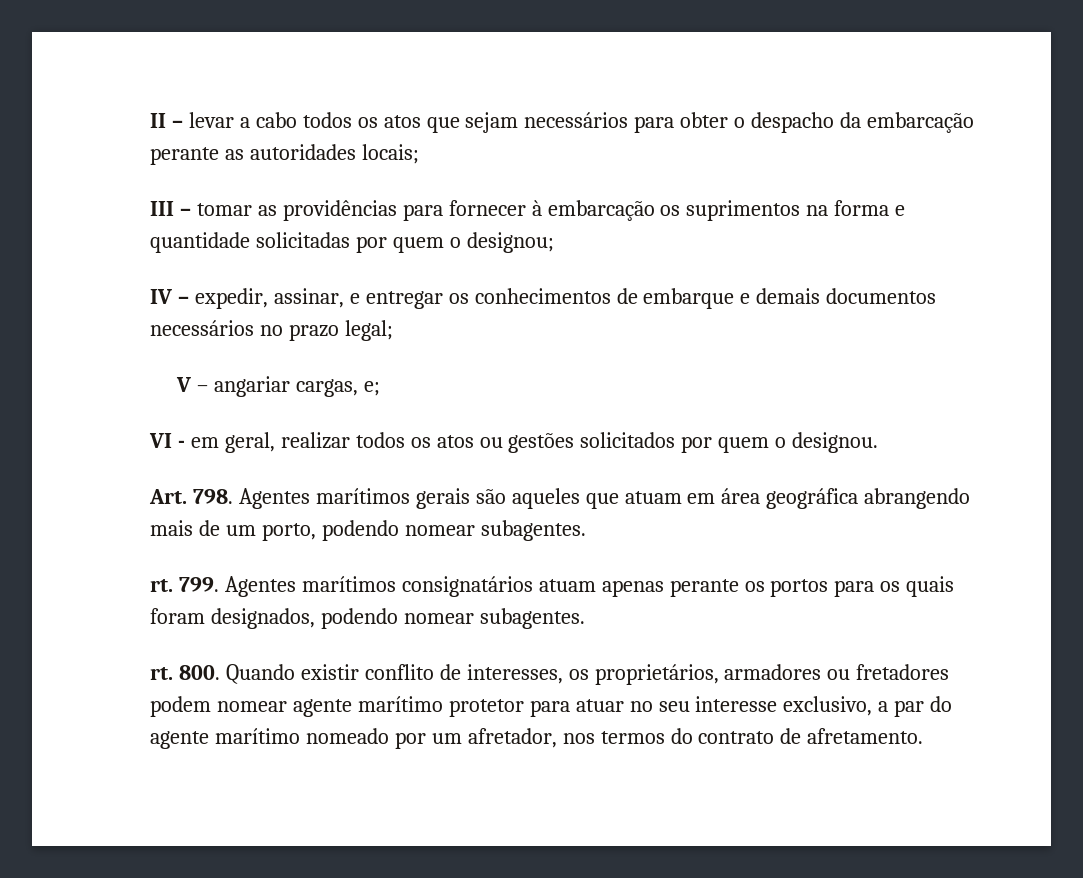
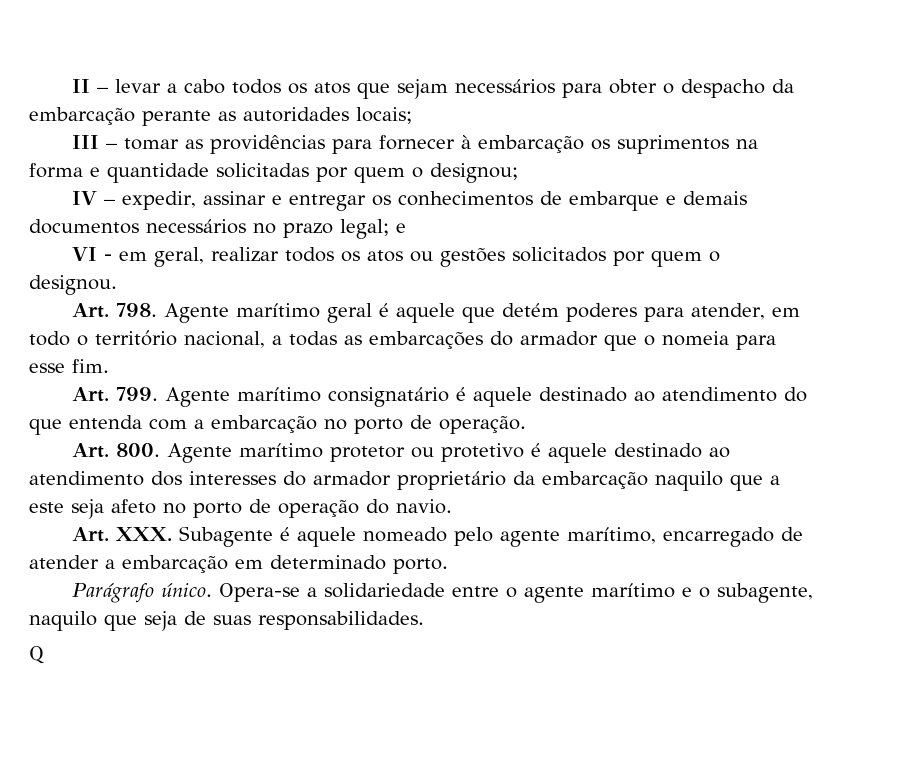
- IV – expedir, assinar, e entregar os conhecimentos de embarque e demais documentos necessários no prazo legal;
- V – angariar cargas, e;
+ IV – expedir, assinar e entregar os conhecimentos de embarque e demais documentos necessários no prazo legal; e
- Art. 798. Agentes marítimos gerais são aqueles que atuam em área geográfica abrangendo mais de um porto, podendo nomear subagentes.
- rt. 799. Agentes marítimos consignatários atuam apenas perante os portos para os quais foram designados, podendo nomear subagentes.
- rt. 800. Quando existir conflito de interesses, os proprietários, armadores ou fretadores podem nomear agente marítimo protetor para atuar no seu interesse exclusivo, a par do agente marítimo nomeado por um afretador, nos termos do contrato de afretamento.
+ Art. 798. Agente marítimo geral é aquele que detém poderes para atender, em todo o território nacional, a todas as embarcações do armador que o nomeia para esse fim.
+ Art. 799. Agente marítimo consignatário é aquele destinado ao atendimento do que entenda com a embarcação no porto de operação.
+ Art. 800. Agente marítimo protetor ou protetivo é aquele destinado ao atendimento dos interesses do armador proprietário da embarcação naquilo que a este seja afeto no porto de operação do navio.
+ Art. XXX. Subagente é aquele nomeado pelo agente marítimo, encarregado de atender a embarcação em determinado porto.
+ Parágrafo único. Opera-se a solidariedade entre o agente marítimo e o subagente, naquilo que seja de suas responsabilidades.
+ Q

